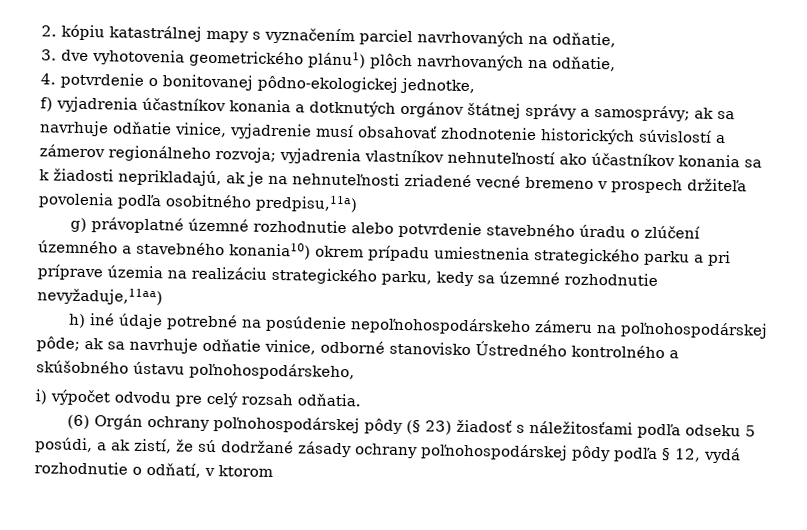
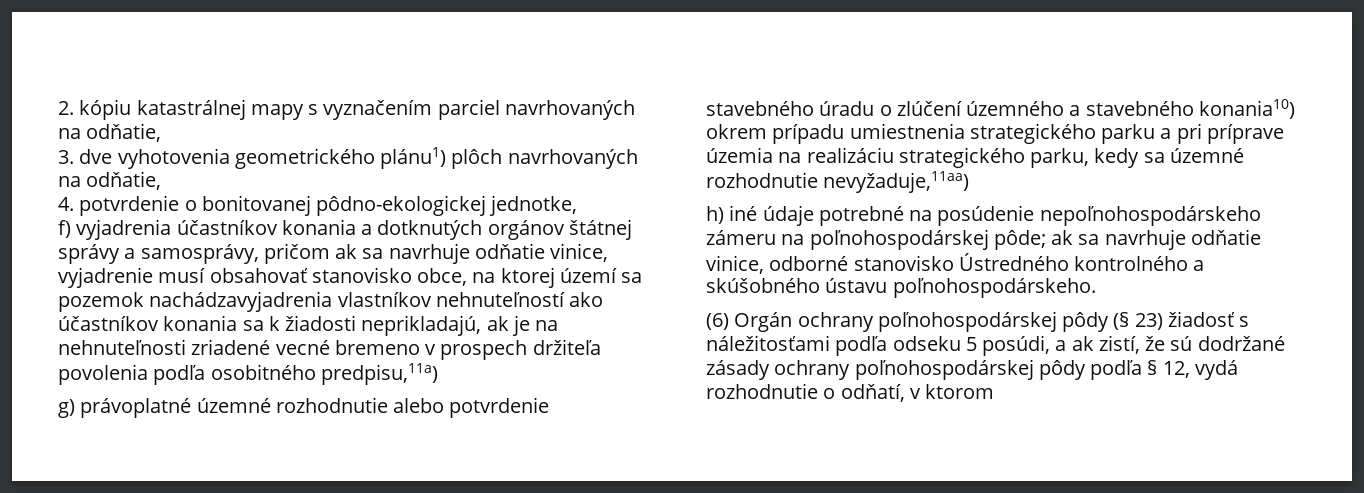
- f) vyjadrenia účastníkov konania a dotknutých orgánov štátnej správy a samosprávy; ak sa navrhuje odňatie vinice, vyjadrenie musí obsahovať zhodnotenie historických súvislostí a zámerov regionálneho rozvoja; vyjadrenia vlastníkov nehnuteľností ako účastníkov konania sa k žiadosti neprikladajú, ak je na nehnuteľnosti zriadené vecné bremeno v prospech držiteľa povolenia podľa osobitného predpisu,11a)
+ f) vyjadrenia účastníkov konania a dotknutých orgánov štátnej správy a samosprávy, pričom ak sa navrhuje odňatie vinice, vyjadrenie musí obsahovať stanovisko obce, na ktorej území sa pozemok nachádzavyjadrenia vlastníkov nehnuteľností ako účastníkov konania sa k žiadosti neprikladajú, ak je na nehnuteľnosti zriadené vecné bremeno v prospech držiteľa povolenia podľa osobitného predpisu,11a)
- h) iné údaje potrebné na posúdenie nepoľnohospodárskeho zámeru na poľnohospodárskej pôde; ak sa navrhuje odňatie vinice, odborné stanovisko Ústredného kontrolného a skúšobného ústavu poľnohospodárskeho,
- i) výpočet odvodu pre celý rozsah odňatia.
+ h) iné údaje potrebné na posúdenie nepoľnohospodárskeho zámeru na poľnohospodárskej pôde; ak sa navrhuje odňatie vinice, odborné stanovisko Ústredného kontrolného a skúšobného ústavu poľnohospodárskeho.

